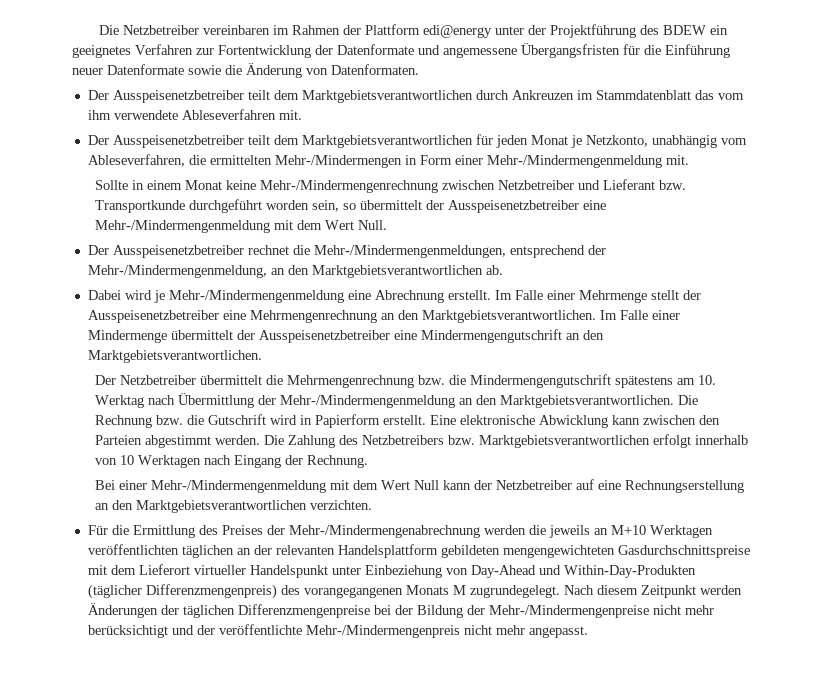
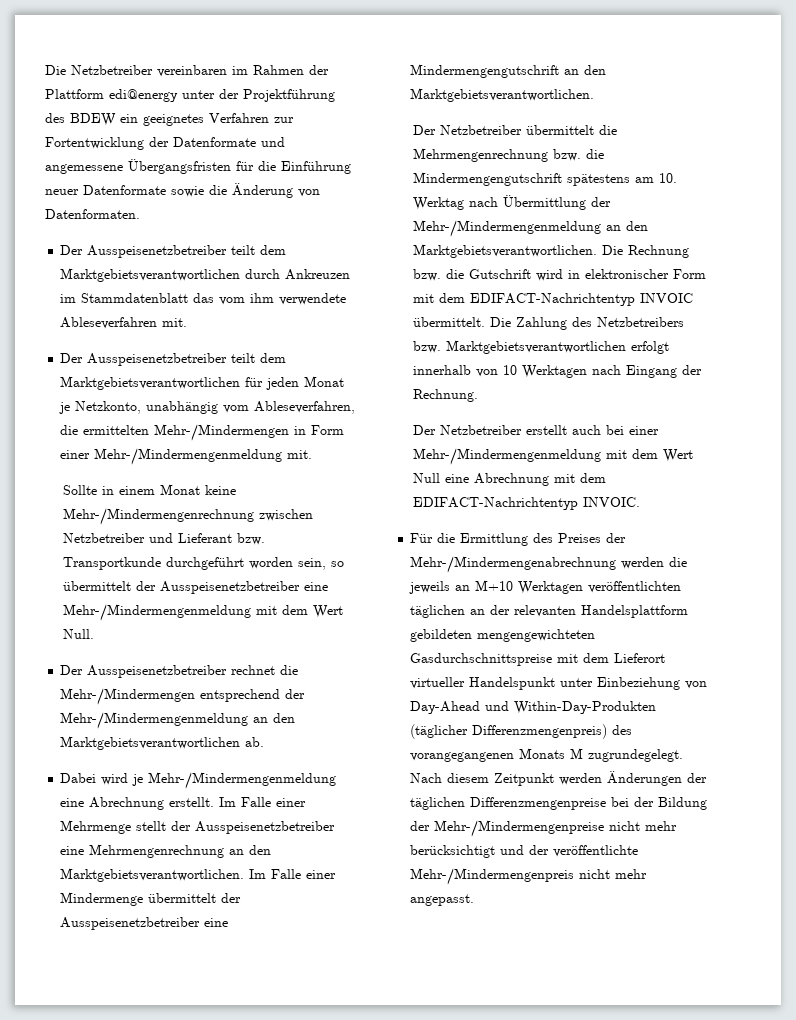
- Der Ausspeisenetzbetreiber rechnet die Mehr-/Mindermengenmeldungen, entsprechend der Mehr-/Mindermengenmeldung, an den Marktgebietsverantwortlichen ab.
+ Der Ausspeisenetzbetreiber rechnet die Mehr-/Mindermengen entsprechend der Mehr-/Mindermengenmeldung an den Marktgebietsverantwortlichen ab.
- Die Rechnung bzw. die Gutschrift wird in Papierform erstellt. Eine elektronische Abwicklung kann zwischen den Parteien abgestimmt werden.
+ Die Rechnung bzw. die Gutschrift wird in elektronischer Form mit dem EDIFACT-Nachrichtentyp INVOIC übermittelt.
- Bei einer Mehr-/Mindermengenmeldung mit dem Wert Null kann der Netzbetreiber auf eine Rechnungserstellung an den Marktgebietsverantwortlichen verzichten.
+ Der Netzbetreiber erstellt auch bei einer Mehr-/Mindermengenmeldung mit dem Wert Null eine Abrechnung mit dem EDIFACT-Nachrichtentyp INVOIC.

